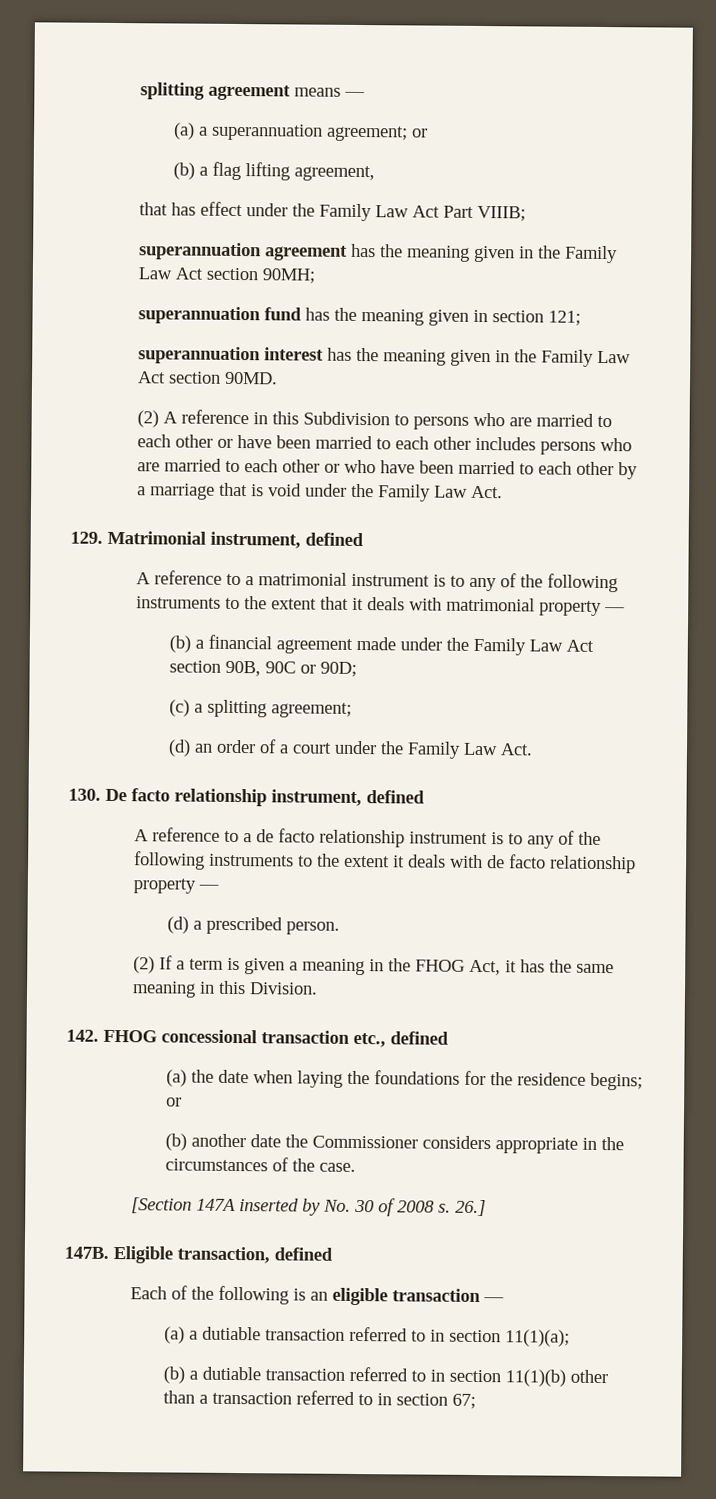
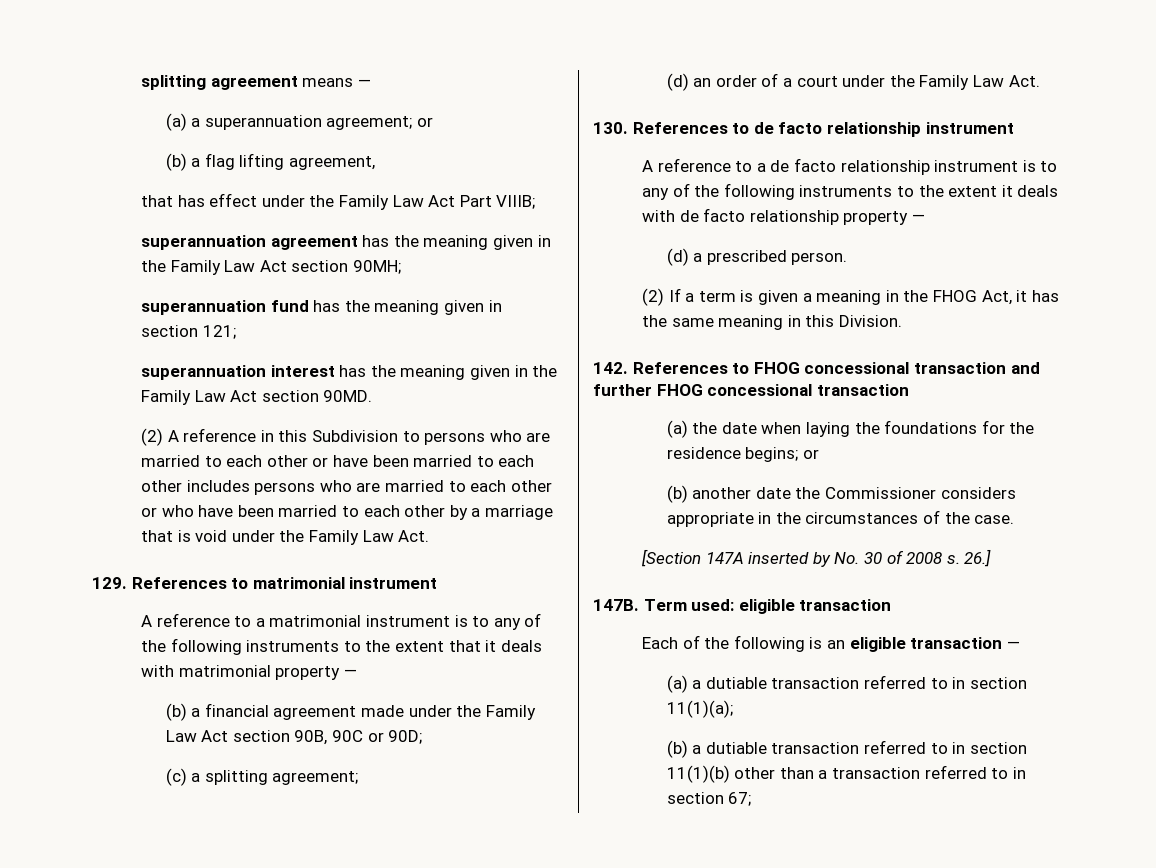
- 129. Matrimonial instrument, defined
+ 129. References to matrimonial instrument
- 130. De facto relationship instrument, defined
+ 130. References to de facto relationship instrument
- 142. FHOG concessional transaction etc., defined
+ 142. References to FHOG concessional transaction and further FHOG concessional transaction
- Eligible transaction, defined
+ Term used: eligible transaction

